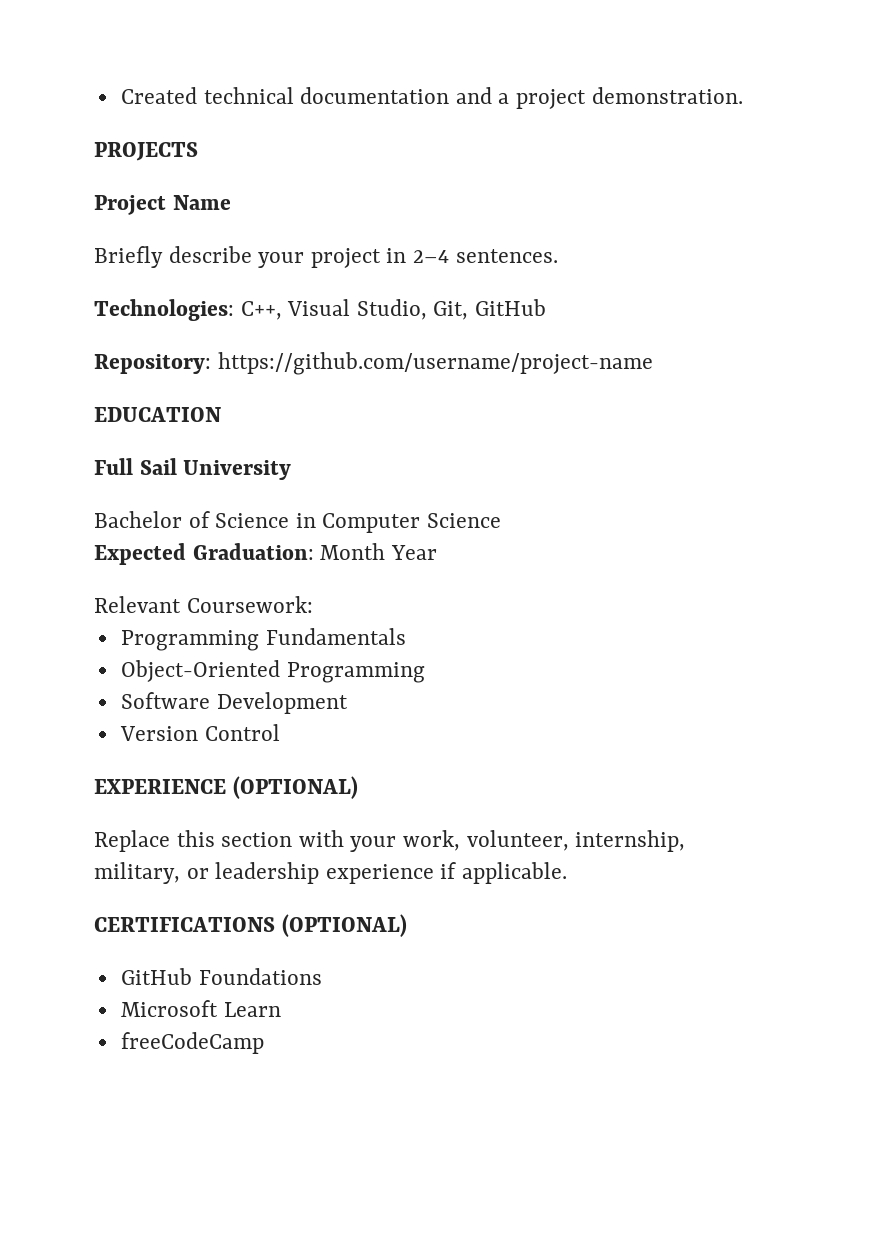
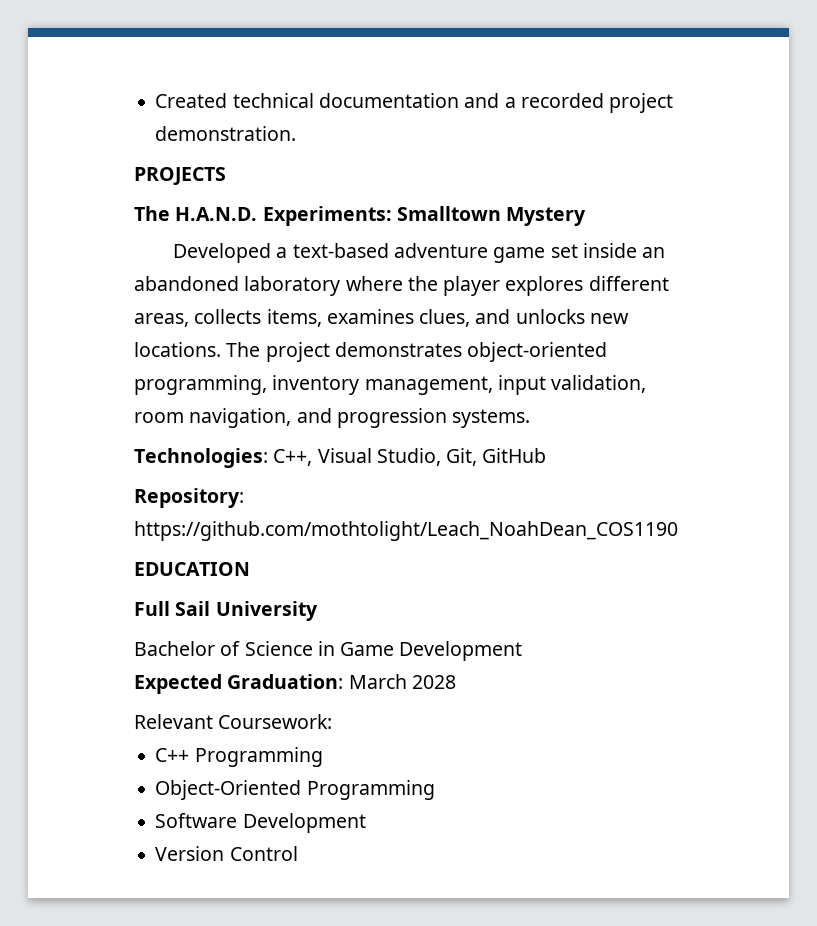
- Created technical documentation and a project demonstration.
+ Created technical documentation and a recorded project demonstration.
- Project Name
- Briefly describe your project in 2–4 sentences.
+ The H.A.N.D. Experiments: Smalltown Mystery
+ Developed a text-based adventure game set inside an abandoned laboratory where the player explores different areas, collects items, examines clues, and unlocks new locations. The project demonstrates object-oriented programming, inventory management, input validation, room navigation, and progression systems.
- Repository: https://github.com/username/project-name
+ Repository: https://github.com/mothtolight/Leach_NoahDean_COS1190
- Bachelor of Science in Computer Science
+ Bachelor of Science in Game Development
- Expected Graduation: Month Year
+ Expected Graduation: March 2028
- Programming Fundamentals
+ C++ Programming
- EXPERIENCE (OPTIONAL)
- Replace this section with your work, volunteer, internship, military, or leadership experience if applicable.
- CERTIFICATIONS (OPTIONAL)
- GitHub Foundations
- Microsoft Learn
- freeCodeCamp

